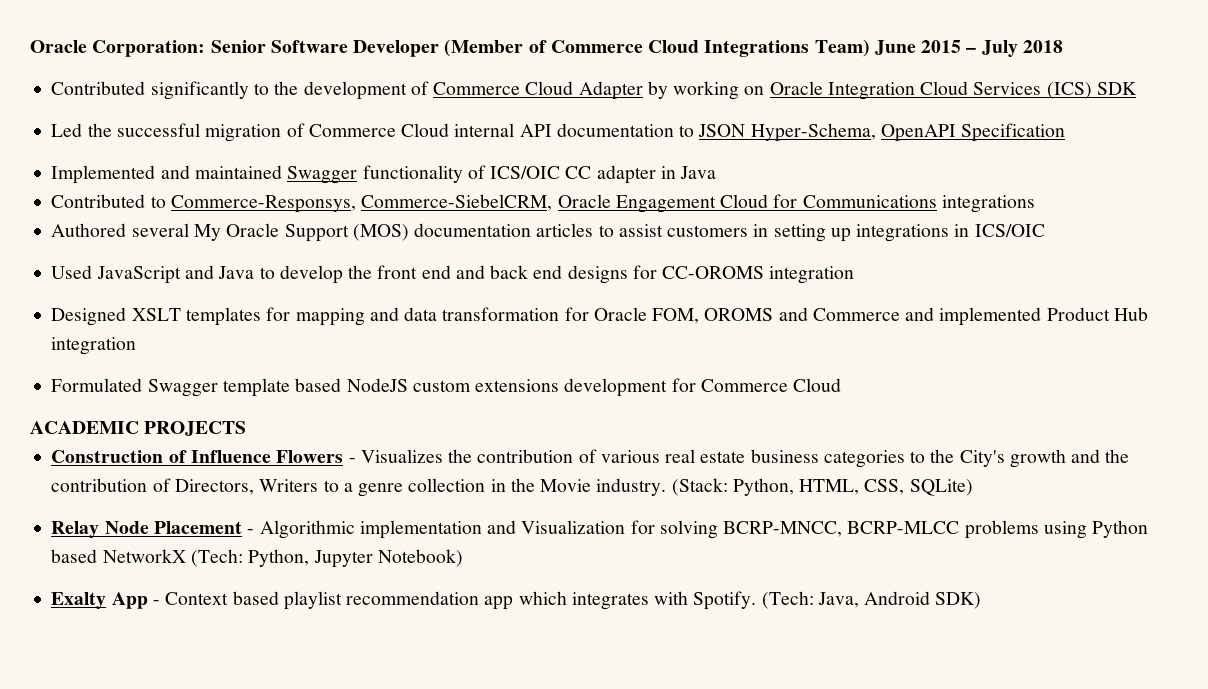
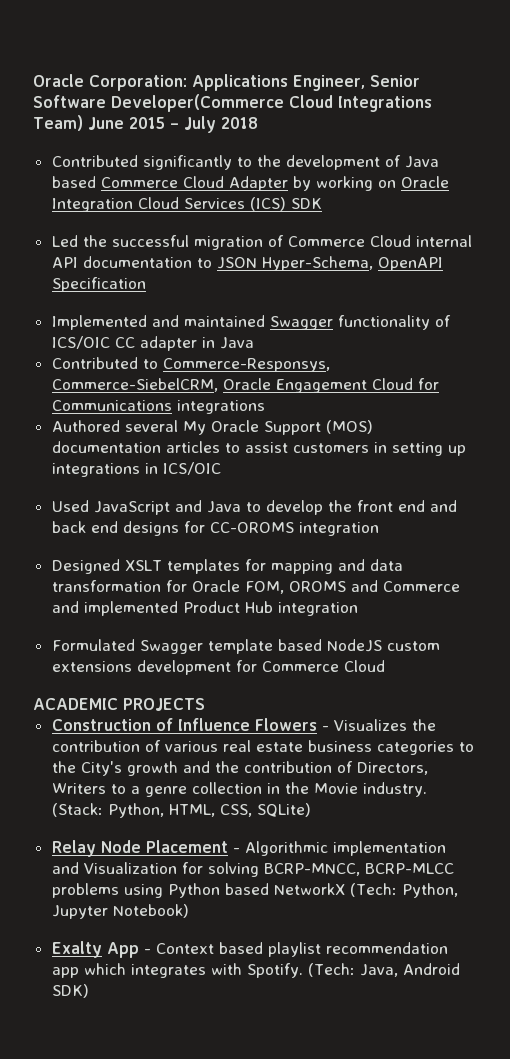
- Oracle Corporation: Senior Software Developer (Member of Commerce Cloud Integrations Team) June 2015 – July 2018
+ Oracle Corporation: Applications Engineer, Senior Software Developer(Commerce Cloud Integrations Team) June 2015 – July 2018
- Contributed significantly to the development of Commerce Cloud Adapter by working on Oracle Integration Cloud Services (ICS) SDK
+ Contributed significantly to the development of Java based Commerce Cloud Adapter by working on Oracle Integration Cloud Services (ICS) SDK

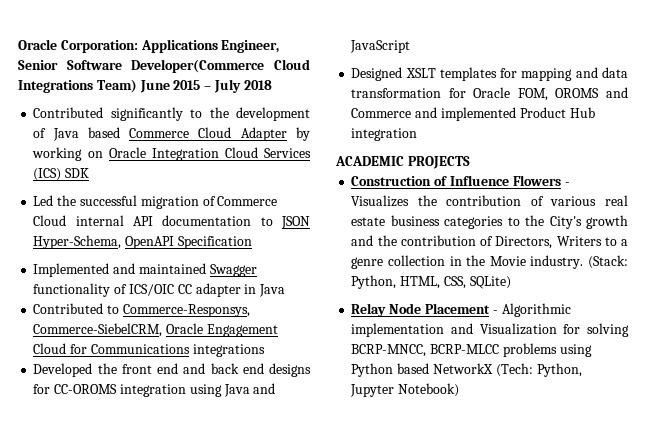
- Authored several My Oracle Support (MOS) documentation articles to assist customers in setting up integrations in ICS/OIC
- Used JavaScript and Java to develop the front end and back end designs for CC-OROMS integration
+ Developed the front end and back end designs for CC-OROMS integration using Java and JavaScript
- Formulated Swagger template based NodeJS custom extensions development for Commerce Cloud
- Exalty App - Context based playlist recommendation app which integrates with Spotify. (Tech: Java, Android SDK)

